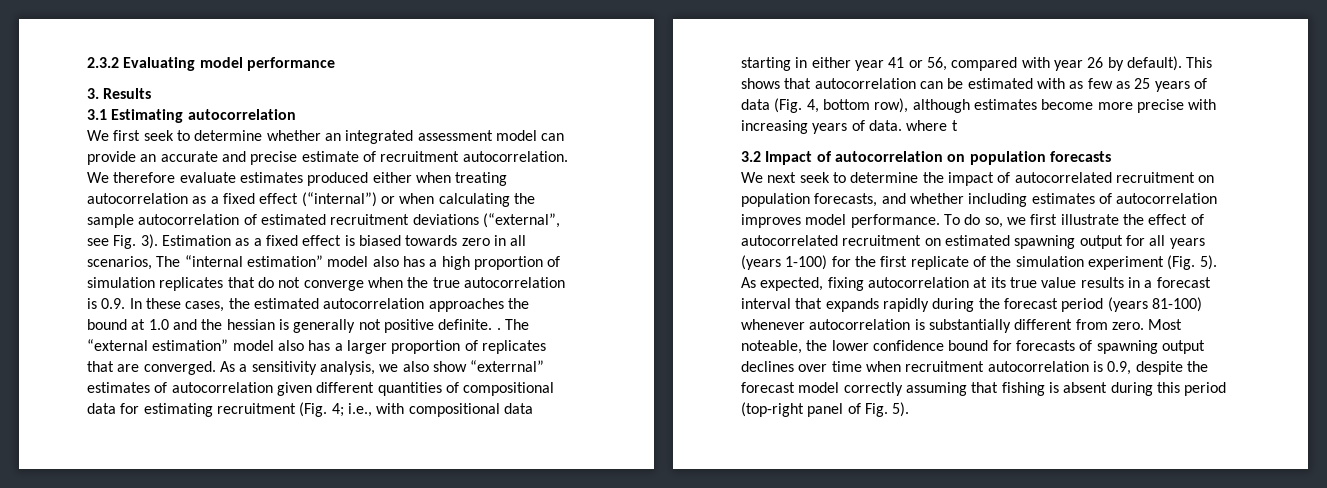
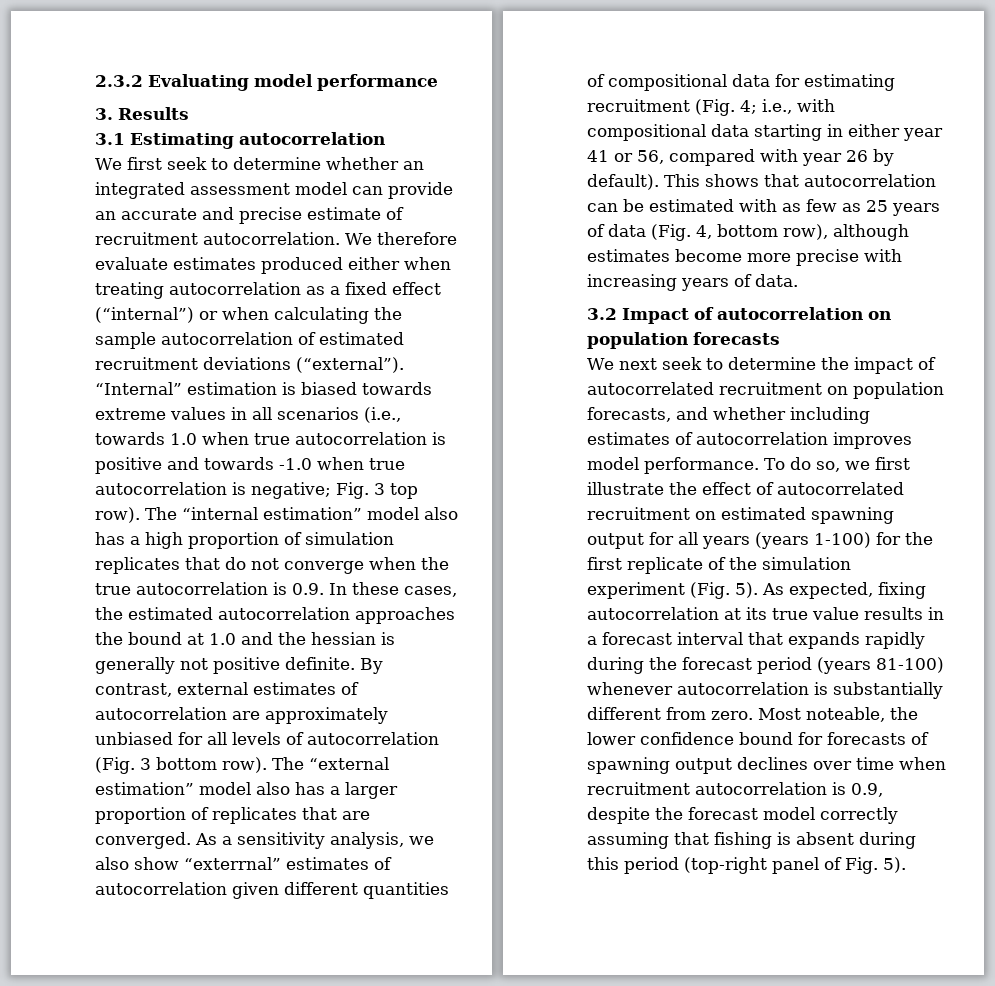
- We therefore evaluate estimates produced either when treating autocorrelation as a fixed effect (“internal”) or when calculating the sample autocorrelation of estimated recruitment deviations (“external”, see Fig. 3). Estimation as a fixed effect is biased towards zero in all scenarios, The “internal estimation” model also has a high proportion of simulation replicates that do not converge when the true autocorrelation is 0.9. In these cases, the estimated autocorrelation approaches the bound at 1.0 and the hessian is generally not positive definite. .
+ We therefore evaluate estimates produced either when treating autocorrelation as a fixed effect (“internal”) or when calculating the sample autocorrelation of estimated recruitment deviations (“external”). “Internal” estimation is biased towards extreme values in all scenarios (i.e., towards 1.0 when true autocorrelation is positive and towards -1.0 when true autocorrelation is negative; Fig. 3 top row). The “internal estimation” model also has a high proportion of simulation replicates that do not converge when the true autocorrelation is 0.9. In these cases, the estimated autocorrelation approaches the bound at 1.0 and the hessian is generally not positive definite. By contrast, external estimates of autocorrelation are approximately unbiased for all levels of autocorrelation (Fig. 3 bottom row).
- This shows that autocorrelation can be estimated with as few as 25 years of data (Fig. 4, bottom row), although estimates become more precise with increasing years of data. where t
+ This shows that autocorrelation can be estimated with as few as 25 years of data (Fig. 4, bottom row), although estimates become more precise with increasing years of data.

